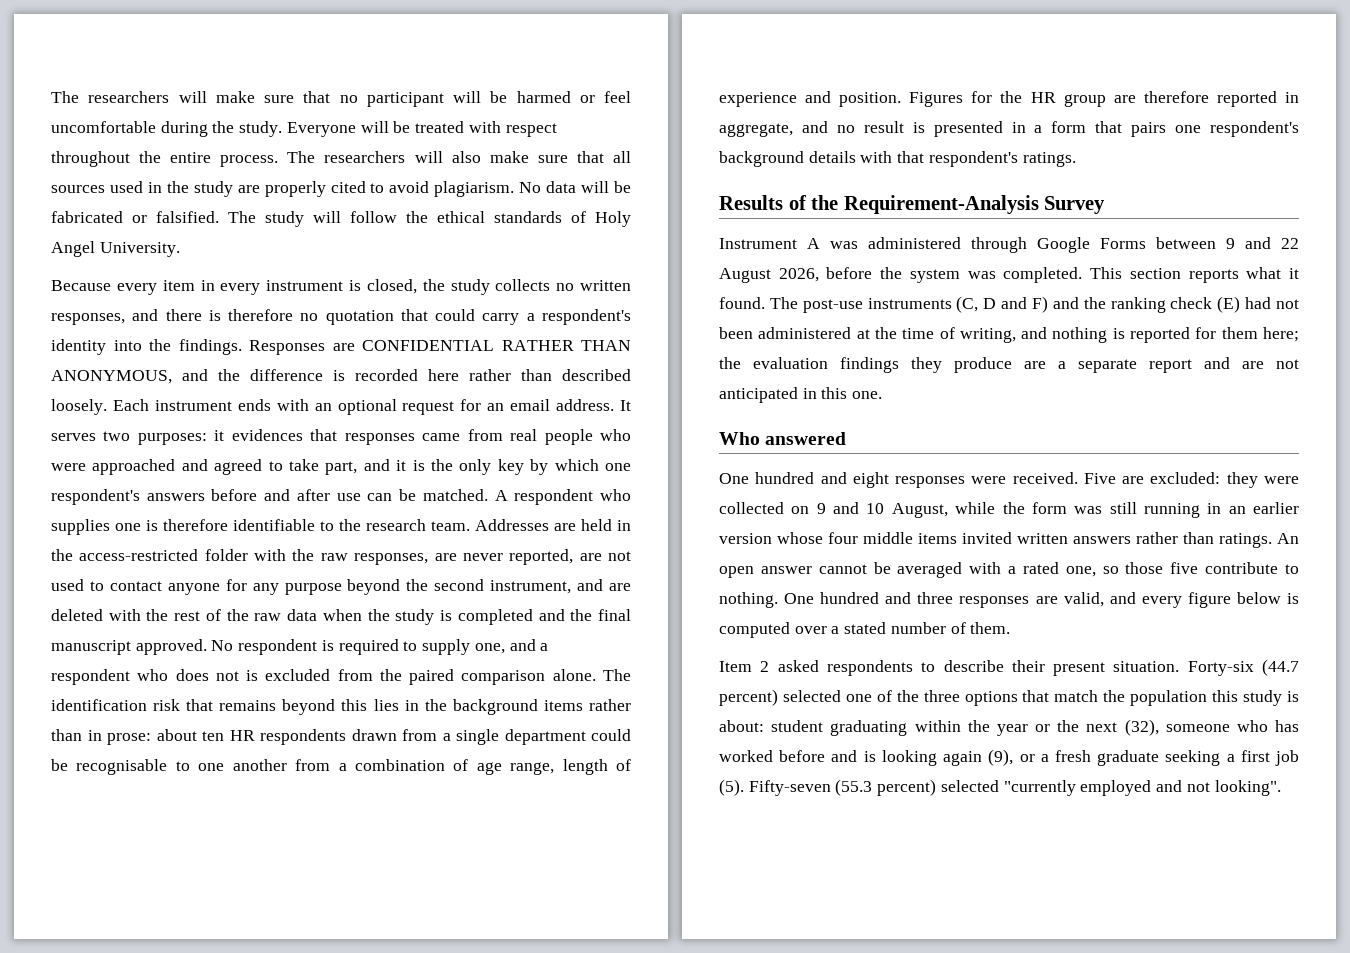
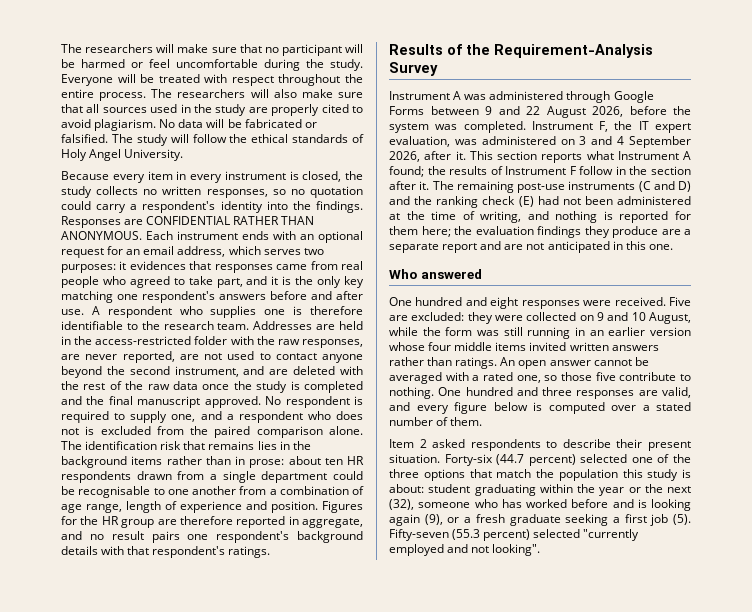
- Because every item in every instrument is closed, the study collects no written responses, and there is therefore no quotation that could carry a respondent's identity into the findings.
+ Because every item in every instrument is closed, the study collects no written responses, so no quotation could carry a respondent's identity into the findings.
- Responses are CONFIDENTIAL RATHER THAN ANONYMOUS, and the difference is recorded here rather than described loosely.
+ Responses are CONFIDENTIAL RATHER THAN ANONYMOUS.
- Each instrument ends with an optional request for an email address. It serves two purposes: it evidences that responses came from real people who were approached and agreed to take part, and it is the only key by which one respondent's answers before and after use can be matched.
+ Each instrument ends with an optional request for an email address, which serves two purposes: it evidences that responses came from real people who agreed to take part, and it is the only key matching one respondent's answers before and after use.
- Addresses are held in the access-restricted folder with the raw responses, are never reported, are not used to contact anyone for any purpose beyond the second instrument, and are deleted with the rest of the raw data when the study is completed and the final manuscript approved.
+ Addresses are held in the access-restricted folder with the raw responses, are never reported, are not used to contact anyone beyond the second instrument, and are deleted with the rest of the raw data once the study is completed and the final manuscript approved.
- The identification risk that remains beyond this lies in the background items rather than in prose: about ten HR respondents drawn from a single department could be recognisable to one another from a combination of age range, length of experience and position.
+ The identification risk that remains lies in the background items rather than in prose: about ten HR respondents drawn from a single department could be recognisable to one another from a combination of age range, length of experience and position.
- Figures for the HR group are therefore reported in aggregate, and no result is presented in a form that pairs one respondent's background details with that respondent's ratings.
+ Figures for the HR group are therefore reported in aggregate, and no result pairs one respondent's background details with that respondent's ratings.
- This section reports what it found. The post-use instruments (C, D and F) and the ranking check (E) had not been administered at the time of writing, and nothing is reported for them here; the evaluation findings they produce are a separate report and are not anticipated in this one.
+ Instrument F, the IT expert evaluation, was administered on 3 and 4 September 2026, after it. This section reports what Instrument A found; the results of Instrument F follow in the section after it. The remaining post-use instruments (C and D) and the ranking check (E) had not been administered at the time of writing, and nothing is reported for them here; the evaluation findings they produce are a separate report and are not anticipated in this one.

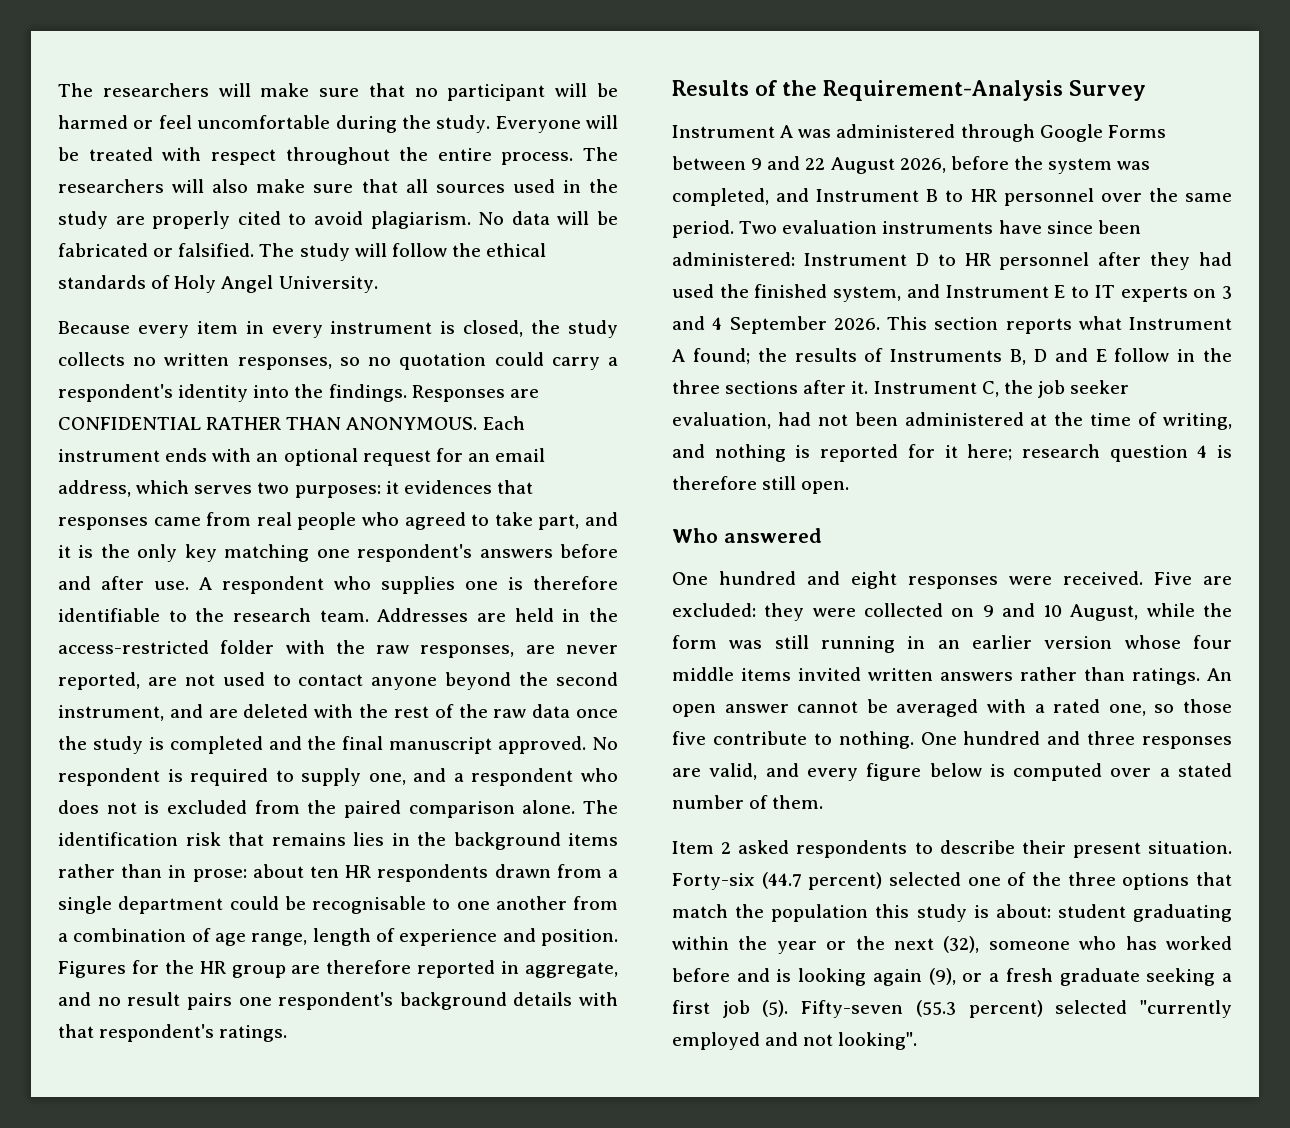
- Instrument A was administered through Google Forms between 9 and 22 August 2026, before the system was completed. Instrument F, the IT expert evaluation, was administered on 3 and 4 September 2026, after it.
+ Instrument A was administered through Google Forms between 9 and 22 August 2026, before the system was completed, and Instrument B to HR personnel over the same period. Two evaluation instruments have since been administered: Instrument D to HR personnel after they had used the finished system, and Instrument E to IT experts on 3 and 4 September 2026.
- This section reports what Instrument A found; the results of Instrument F follow in the section after it. The remaining post-use instruments (C and D) and the ranking check (E) had not been administered at the time of writing, and nothing is reported for them here; the evaluation findings they produce are a separate report and are not anticipated in this one.
+ This section reports what Instrument A found; the results of Instruments B, D and E follow in the three sections after it. Instrument C, the job seeker evaluation, had not been administered at the time of writing, and nothing is reported for it here; research question 4 is therefore still open.

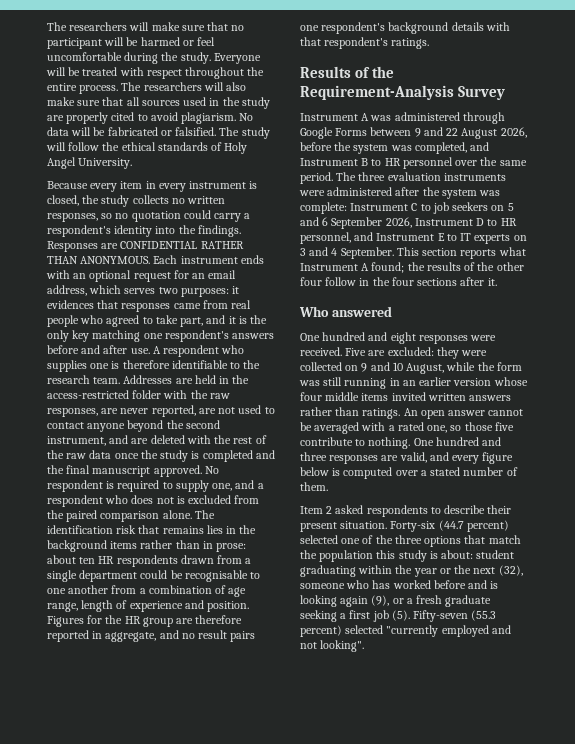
- Two evaluation instruments have since been administered: Instrument D to HR personnel after they had used the finished system, and Instrument E to IT experts on 3 and 4 September 2026.
+ The three evaluation instruments were administered after the system was complete: Instrument C to job seekers on 5 and 6 September 2026, Instrument D to HR personnel, and Instrument E to IT experts on 3 and 4 September.
- This section reports what Instrument A found; the results of Instruments B, D and E follow in the three sections after it. Instrument C, the job seeker evaluation, had not been administered at the time of writing, and nothing is reported for it here; research question 4 is therefore still open.
+ This section reports what Instrument A found; the results of the other four follow in the four sections after it.

